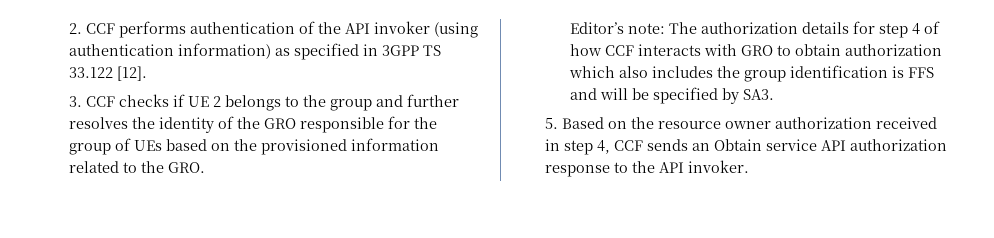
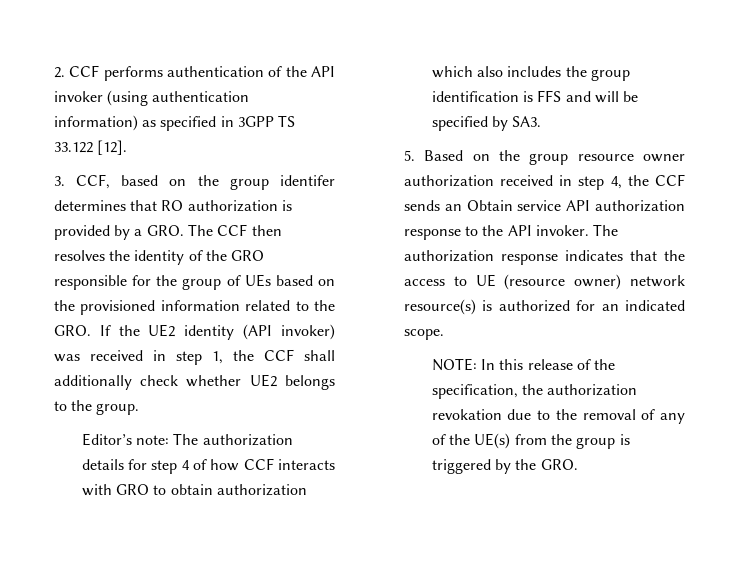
- 3. CCF checks if UE 2 belongs to the group and further resolves the identity of the GRO responsible for the group of UEs based on the provisioned information related to the GRO.
+ 3. CCF, based on the group identifer determines that RO authorization is provided by a GRO. The CCF then resolves the identity of the GRO responsible for the group of UEs based on the provisioned information related to the GRO. If the UE2 identity (API invoker) was received in step 1, the CCF shall additionally check whether UE2 belongs to the group.
- 5. Based on the resource owner authorization received in step 4, CCF sends an Obtain service API authorization response to the API invoker.
+ 5. Based on the group resource owner authorization received in step 4, the CCF sends an Obtain service API authorization response to the API invoker.
+ The authorization response indicates that the access to UE (resource owner) network resource(s) is authorized for an indicated scope.
+ NOTE: In this release of the specification, the authorization revokation due to the removal of any of the UE(s) from the group is triggered by the GRO.

